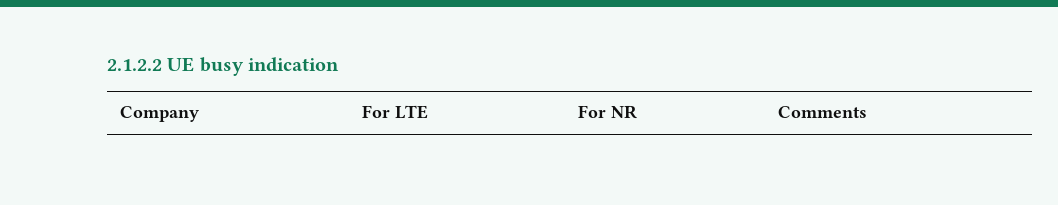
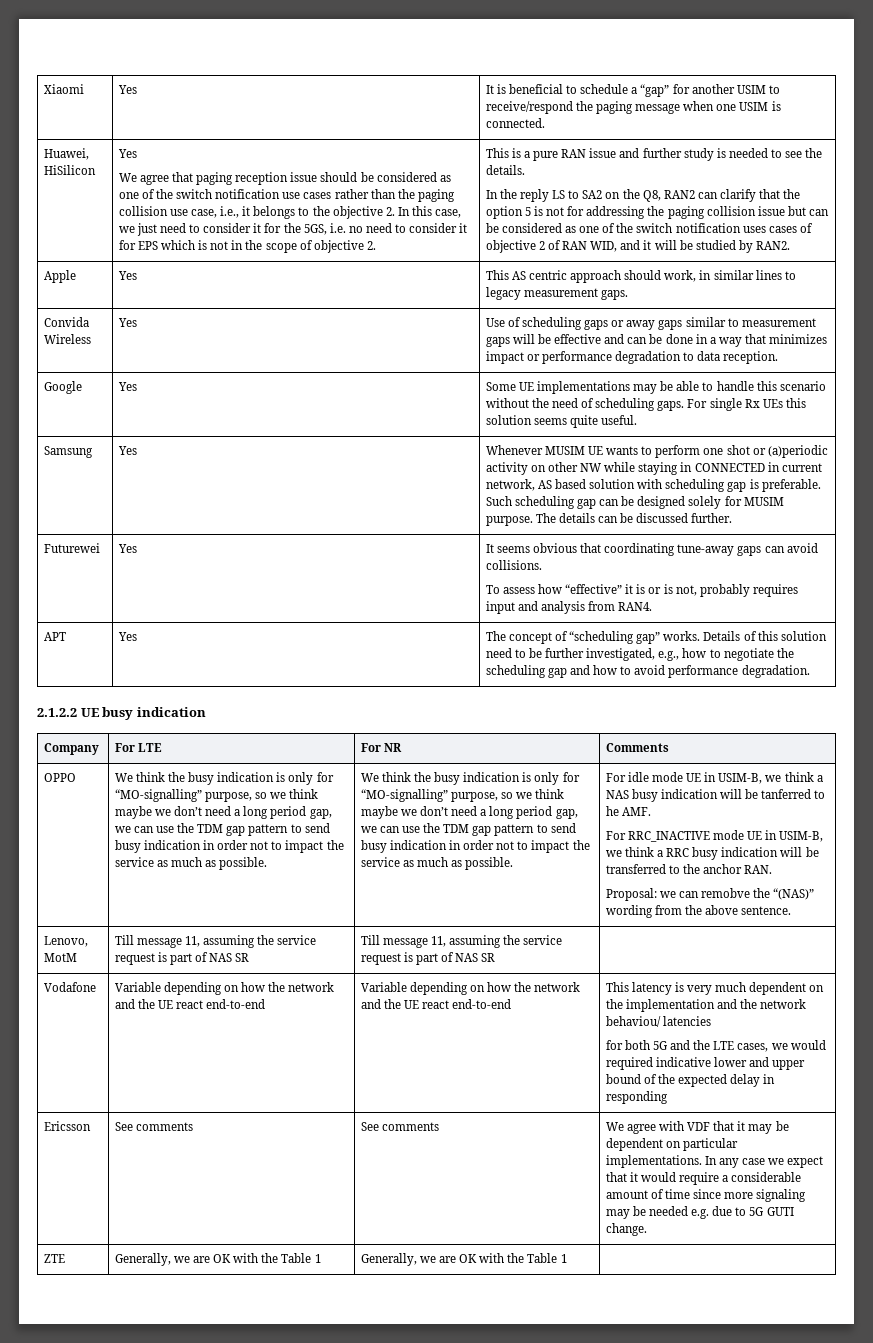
+ Xiaomi | Yes | It is beneficial to schedule a “gap” for another USIM to receive/respond the paging message when one USIM is connected.
+ Huawei, HiSilicon | Yes
+ We agree that paging reception issue should be considered as one of the switch notification use cases rather than the paging collision use case, i.e., it belongs to the objective 2. In this case, we just need to consider it for the 5GS, i.e. no need to consider it for EPS which is not in the scope of objective 2. | This is a pure RAN issue and further study is needed to see the details.
+ In the reply LS to SA2 on the Q8, RAN2 can clarify that the option 5 is not for addressing the paging collision issue but can be considered as one of the switch notification uses cases of objective 2 of RAN WID, and it will be studied by RAN2.
+ Apple | Yes | This AS centric approach should work, in similar lines to legacy measurement gaps.
+ Convida Wireless | Yes | Use of scheduling gaps or away gaps similar to measurement gaps will be effective and can be done in a way that minimizes impact or performance degradation to data reception.
+ Google | Yes | Some UE implementations may be able to handle this scenario without the need of scheduling gaps. For single Rx UEs this solution seems quite useful.
+ Samsung | Yes | Whenever MUSIM UE wants to perform one shot or (a)periodic activity on other NW while staying in CONNECTED in current network, AS based solution with scheduling gap is preferable. Such scheduling gap can be designed solely for MUSIM purpose. The details can be discussed further.
+ Futurewei | Yes | It seems obvious that coordinating tune-away gaps can avoid collisions.
+ To assess how “effective” it is or is not, probably requires input and analysis from RAN4.
+ APT | Yes | The concept of “scheduling gap” works. Details of this solution need to be further investigated, e.g., how to negotiate the scheduling gap and how to avoid performance degradation.
+ OPPO | We think the busy indication is only for “MO-signalling” purpose, so we think maybe we don’t need a long period gap, we can use the TDM gap pattern to send busy indication in order not to impact the service as much as possible. | We think the busy indication is only for “MO-signalling” purpose, so we think maybe we don’t need a long period gap, we can use the TDM gap pattern to send busy indication in order not to impact the service as much as possible. | For idle mode UE in USIM-B, we think a NAS busy indication will be tanferred to he AMF.
+ For RRC_INACTIVE mode UE in USIM-B, we think a RRC busy indication will be transferred to the anchor RAN.
+ Proposal: we can remobve the “(NAS)” wording from the above sentence.
+ Lenovo, MotM | Till message 11, assuming the service request is part of NAS SR | Till message 11, assuming the service request is part of NAS SR |
+ Vodafone | Variable depending on how the network and the UE react end-to-end | Variable depending on how the network and the UE react end-to-end | This latency is very much dependent on the implementation and the network behaviou/ latencies
+ for both 5G and the LTE cases, we would required indicative lower and upper bound of the expected delay in responding
+ Ericsson | See comments | See comments | We agree with VDF that it may be dependent on particular implementations. In any case we expect that it would require a considerable amount of time since more signaling may be needed e.g. due to 5G GUTI change.
+ ZTE | Generally, we are OK with the Table 1 | Generally, we are OK with the Table 1 |

